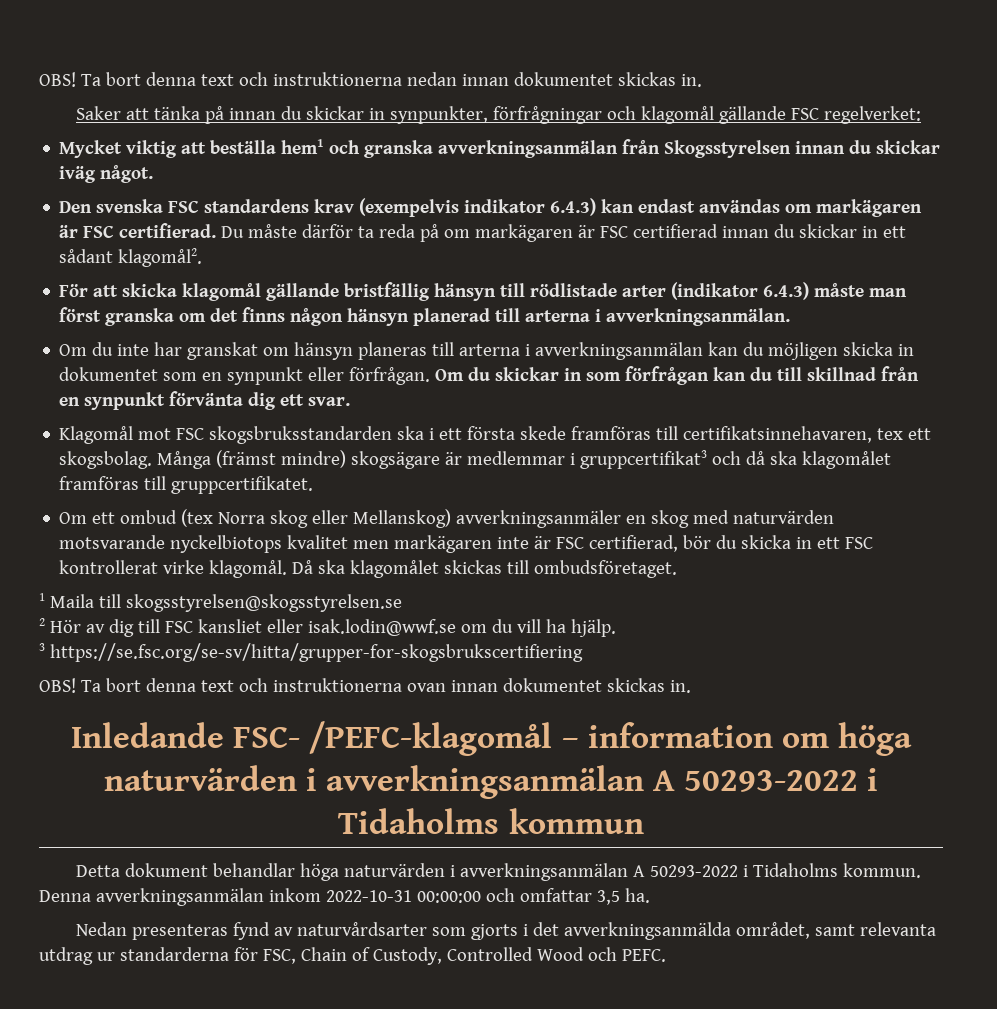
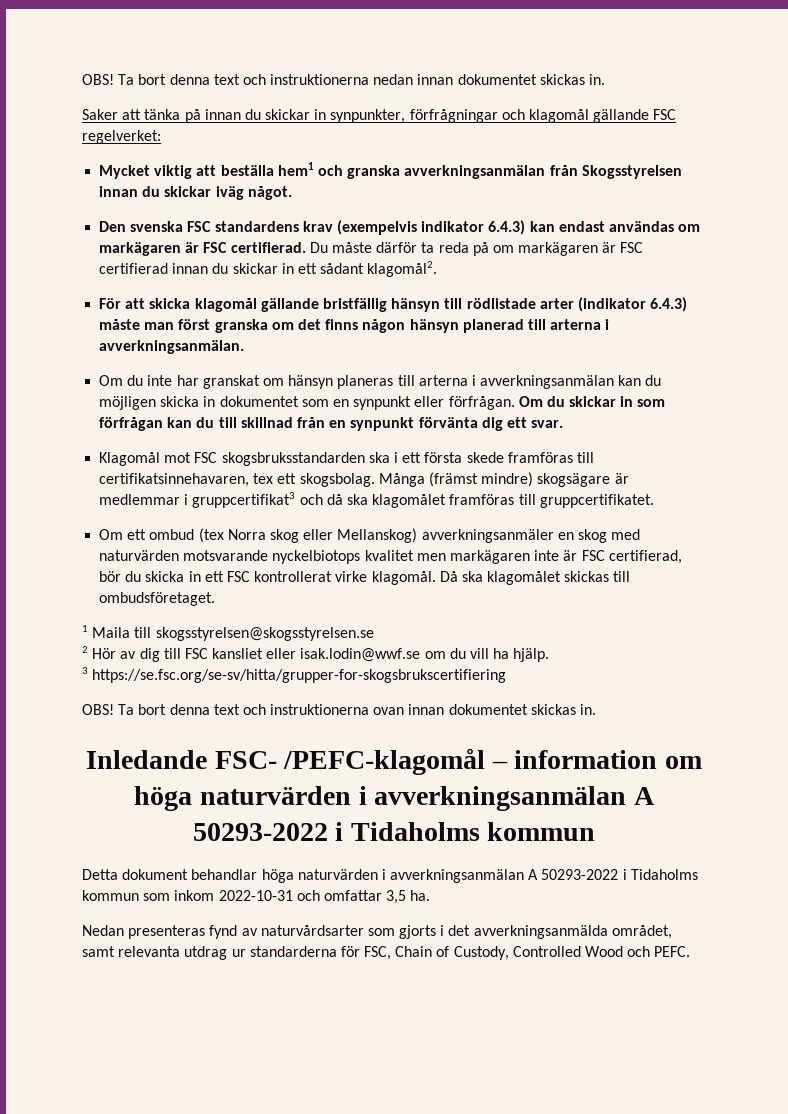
- Detta dokument behandlar höga naturvärden i avverkningsanmälan A 50293-2022 i Tidaholms kommun. Denna avverkningsanmälan inkom 2022-10-31 00:00:00 och omfattar 3,5 ha.
+ Detta dokument behandlar höga naturvärden i avverkningsanmälan A 50293-2022 i Tidaholms kommun som inkom 2022-10-31 och omfattar 3,5 ha.

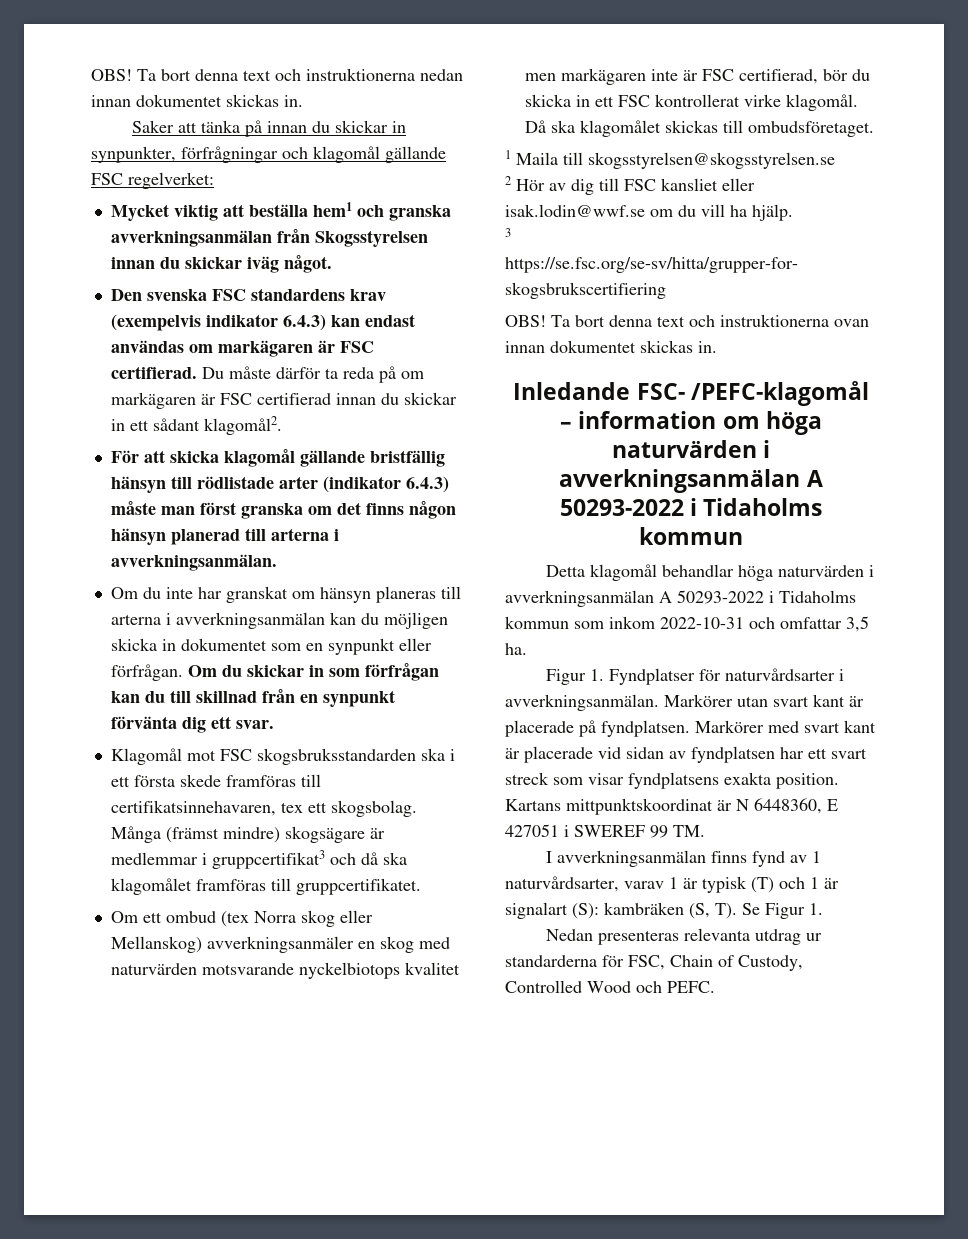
- Detta dokument behandlar höga naturvärden i avverkningsanmälan A 50293-2022 i Tidaholms kommun som inkom 2022-10-31 och omfattar 3,5 ha.
+ Detta klagomål behandlar höga naturvärden i avverkningsanmälan A 50293-2022 i Tidaholms kommun som inkom 2022-10-31 och omfattar 3,5 ha.
- Nedan presenteras fynd av naturvårdsarter som gjorts i det avverkningsanmälda området, samt relevanta utdrag ur standarderna för FSC, Chain of Custody, Controlled Wood och PEFC.
+ Figur 1. Fyndplatser för naturvårdsarter i avverkningsanmälan. Markörer utan svart kant är placerade på fyndplatsen. Markörer med svart kant är placerade vid sidan av fyndplatsen har ett svart streck som visar fyndplatsens exakta position. Kartans mittpunktskoordinat är N 6448360, E 427051 i SWEREF 99 TM.
+ I avverkningsanmälan finns fynd av 1 naturvårdsarter, varav 1 är typisk (T) och 1 är signalart (S): kambräken (S, T). Se Figur 1.
+ Nedan presenteras relevanta utdrag ur standarderna för FSC, Chain of Custody, Controlled Wood och PEFC.

